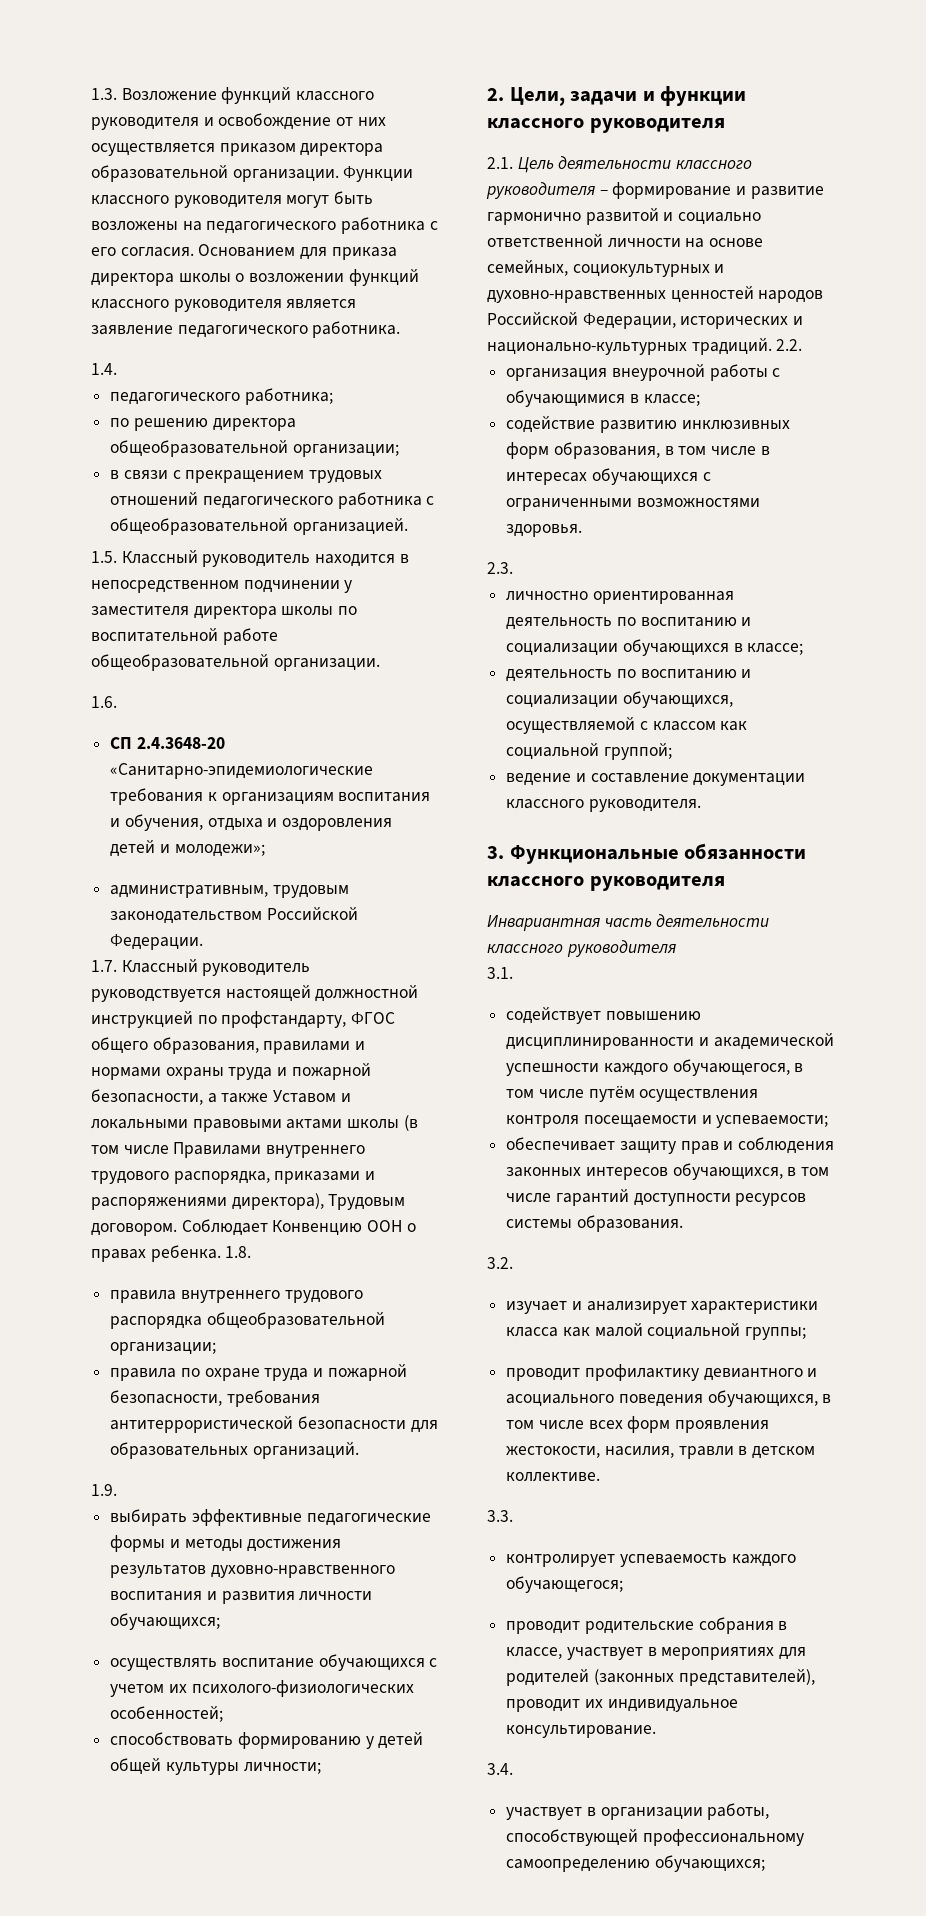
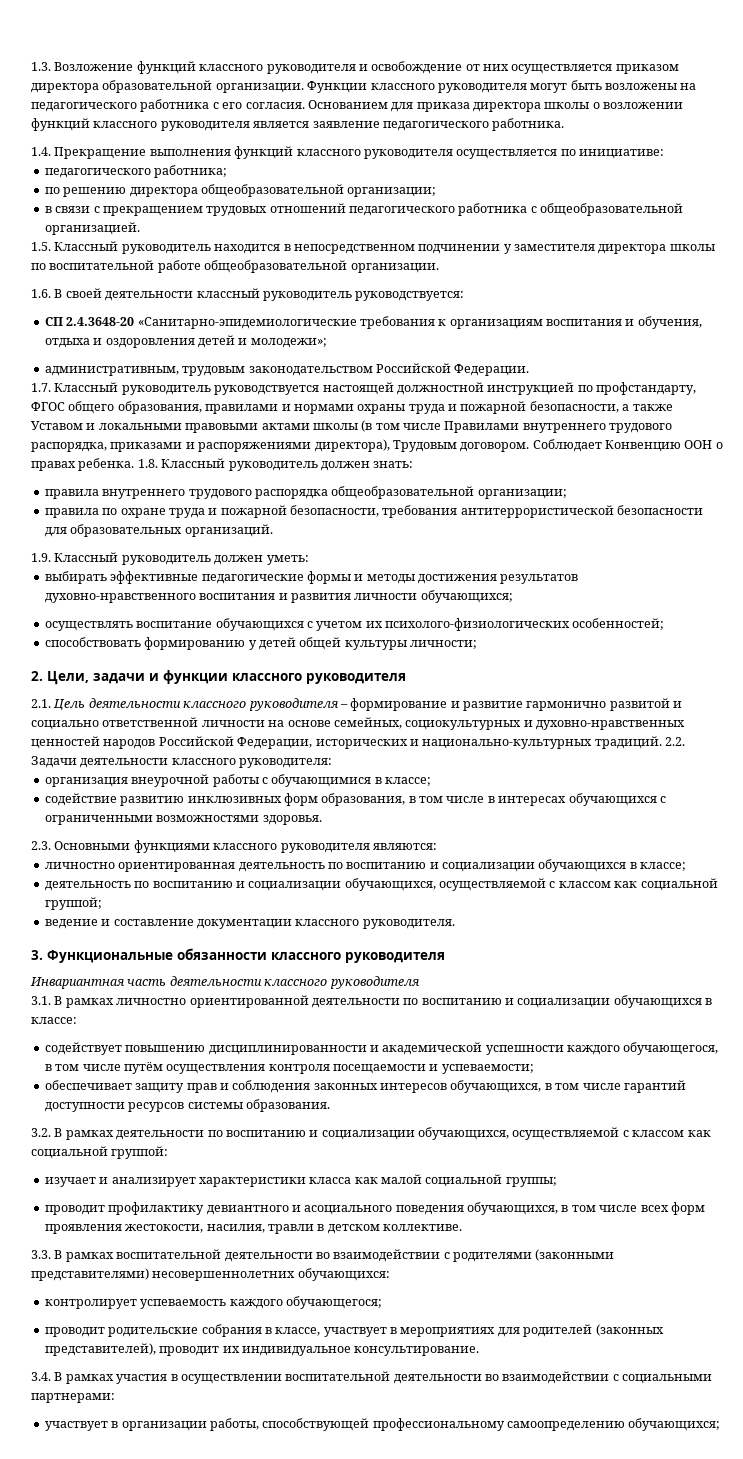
- 1.4.
+ 1.4. Прекращение выполнения функций классного руководителя осуществляется по инициативе:
- 1.6.
+ 1.6. В своей деятельности классный руководитель руководствуется:
- 1.8.
+ 1.8. Классный руководитель должен знать:
- 1.9.
+ 1.9. Классный руководитель должен уметь:
- 2.2.
+ 2.2. Задачи деятельности классного руководителя:
- 2.3.
+ 2.3. Основными функциями классного руководителя являются:
- 3.1.
+ 3.1. В рамках личностно ориентированной деятельности по воспитанию и социализации обучающихся в классе:
- 3.2.
+ 3.2. В рамках деятельности по воспитанию и социализации обучающихся, осуществляемой с классом как социальной группой:
- 3.3.
+ 3.3. В рамках воспитательной деятельности во взаимодействии с родителями (законными представителями) несовершеннолетних обучающихся:
- 3.4.
+ 3.4. В рамках участия в осуществлении воспитательной деятельности во взаимодействии с социальными партнерами:

